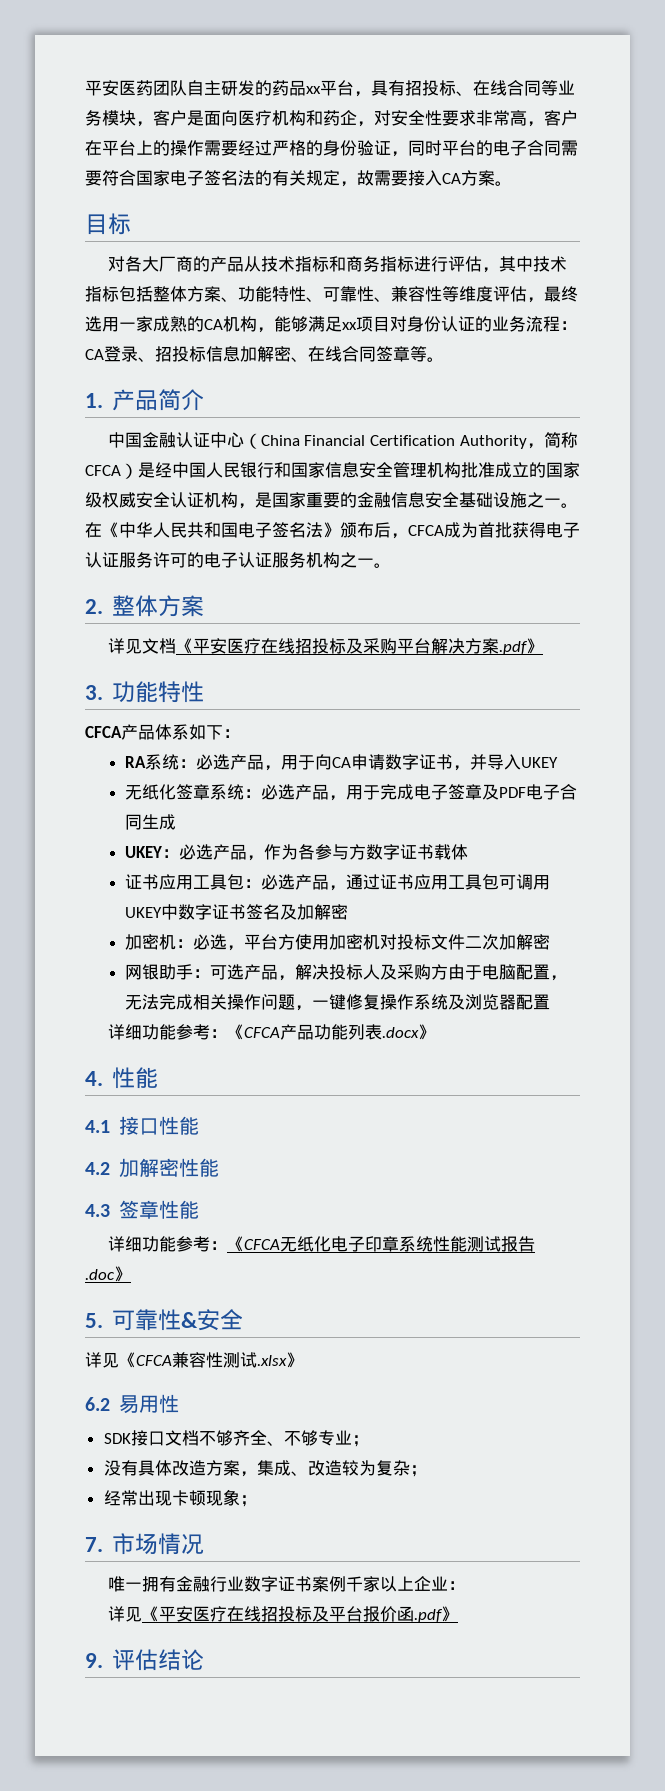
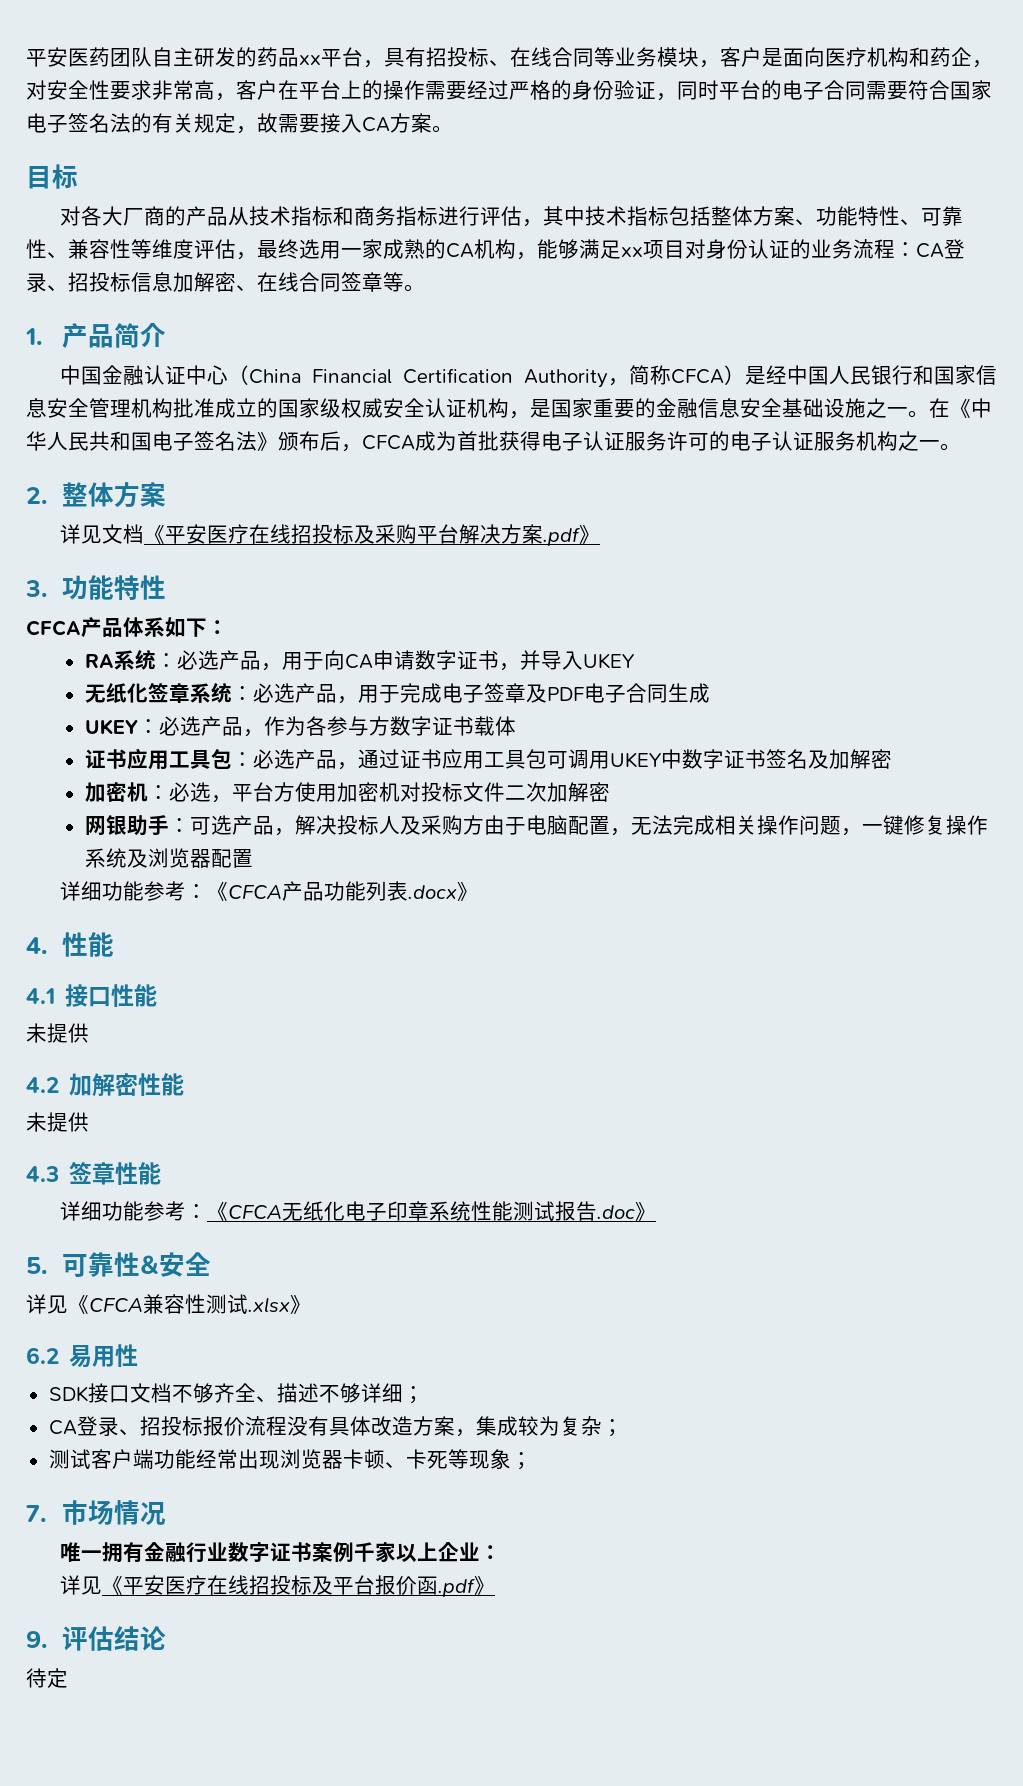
  4.1接口性能
+ 未提供
  4.2加解密性能
+ 未提供
- SDK接口文档不够齐全、不够专业；
- 没有具体改造方案，集成、改造较为复杂；
+ SDK接口文档不够齐全、描述不够详细；
+ CA登录、招投标报价流程没有具体改造方案，集成较为复杂；
- 经常出现卡顿现象；
+ 测试客户端功能经常出现浏览器卡顿、卡死等现象；
+ 待定

